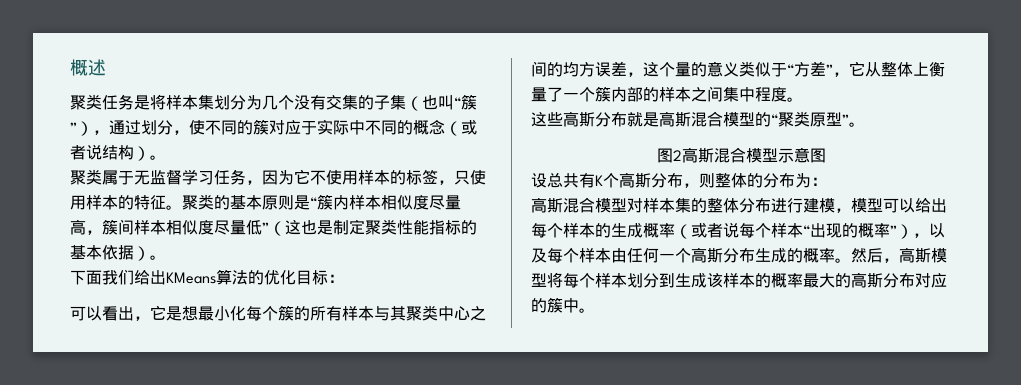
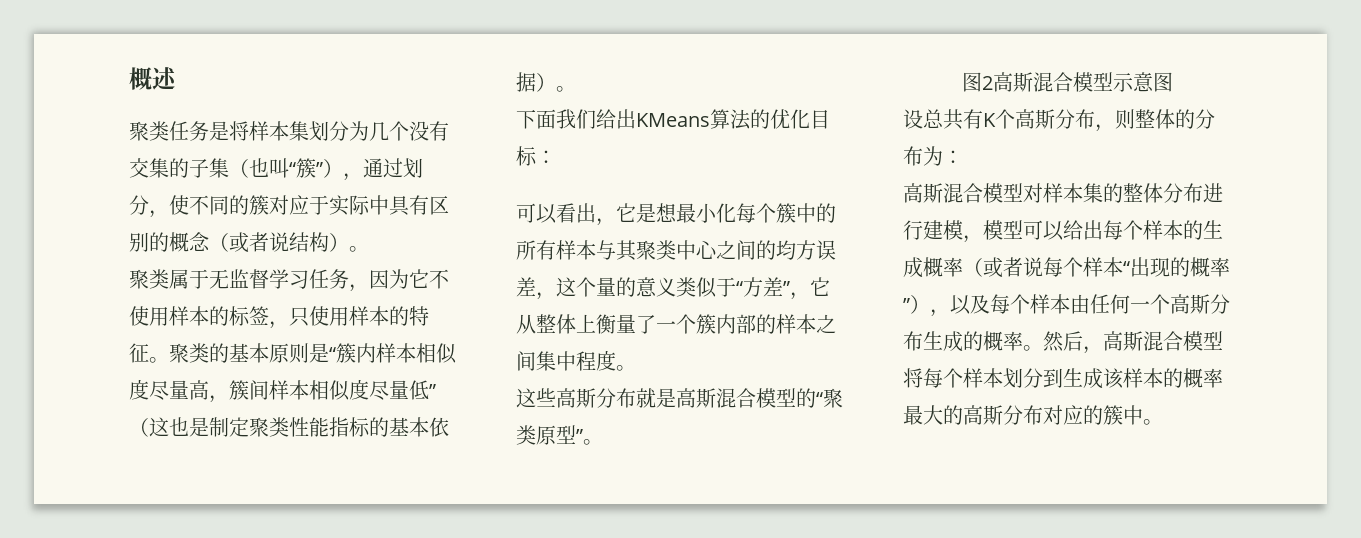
- 聚类任务是将样本集划分为几个没有交集的子集（也叫“簇”），通过划分，使不同的簇对应于实际中不同的概念（或者说结构）。
+ 聚类任务是将样本集划分为几个没有交集的子集（也叫“簇”），通过划分，使不同的簇对应于实际中具有区别的概念（或者说结构）。
- 可以看出，它是想最小化每个簇的所有样本与其聚类中心之间的均方误差，这个量的意义类似于“方差”，它从整体上衡量了一个簇内部的样本之间集中程度。
+ 可以看出，它是想最小化每个簇中的所有样本与其聚类中心之间的均方误差，这个量的意义类似于“方差”，它从整体上衡量了一个簇内部的样本之间集中程度。
- 然后，高斯模型将每个样本划分到生成该样本的概率最大的高斯分布对应的簇中。
+ 然后，高斯混合模型将每个样本划分到生成该样本的概率最大的高斯分布对应的簇中。

